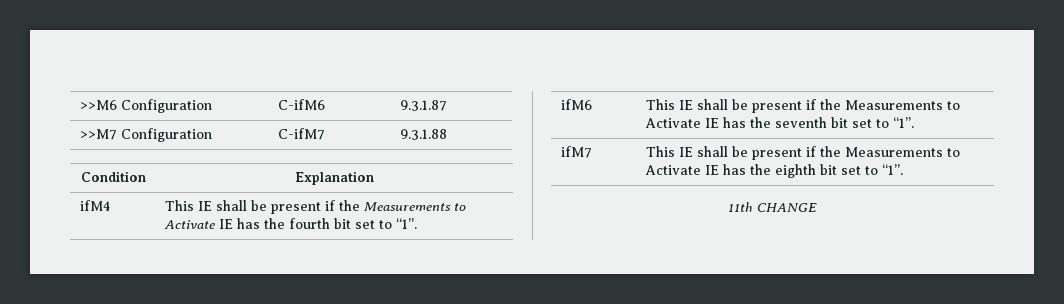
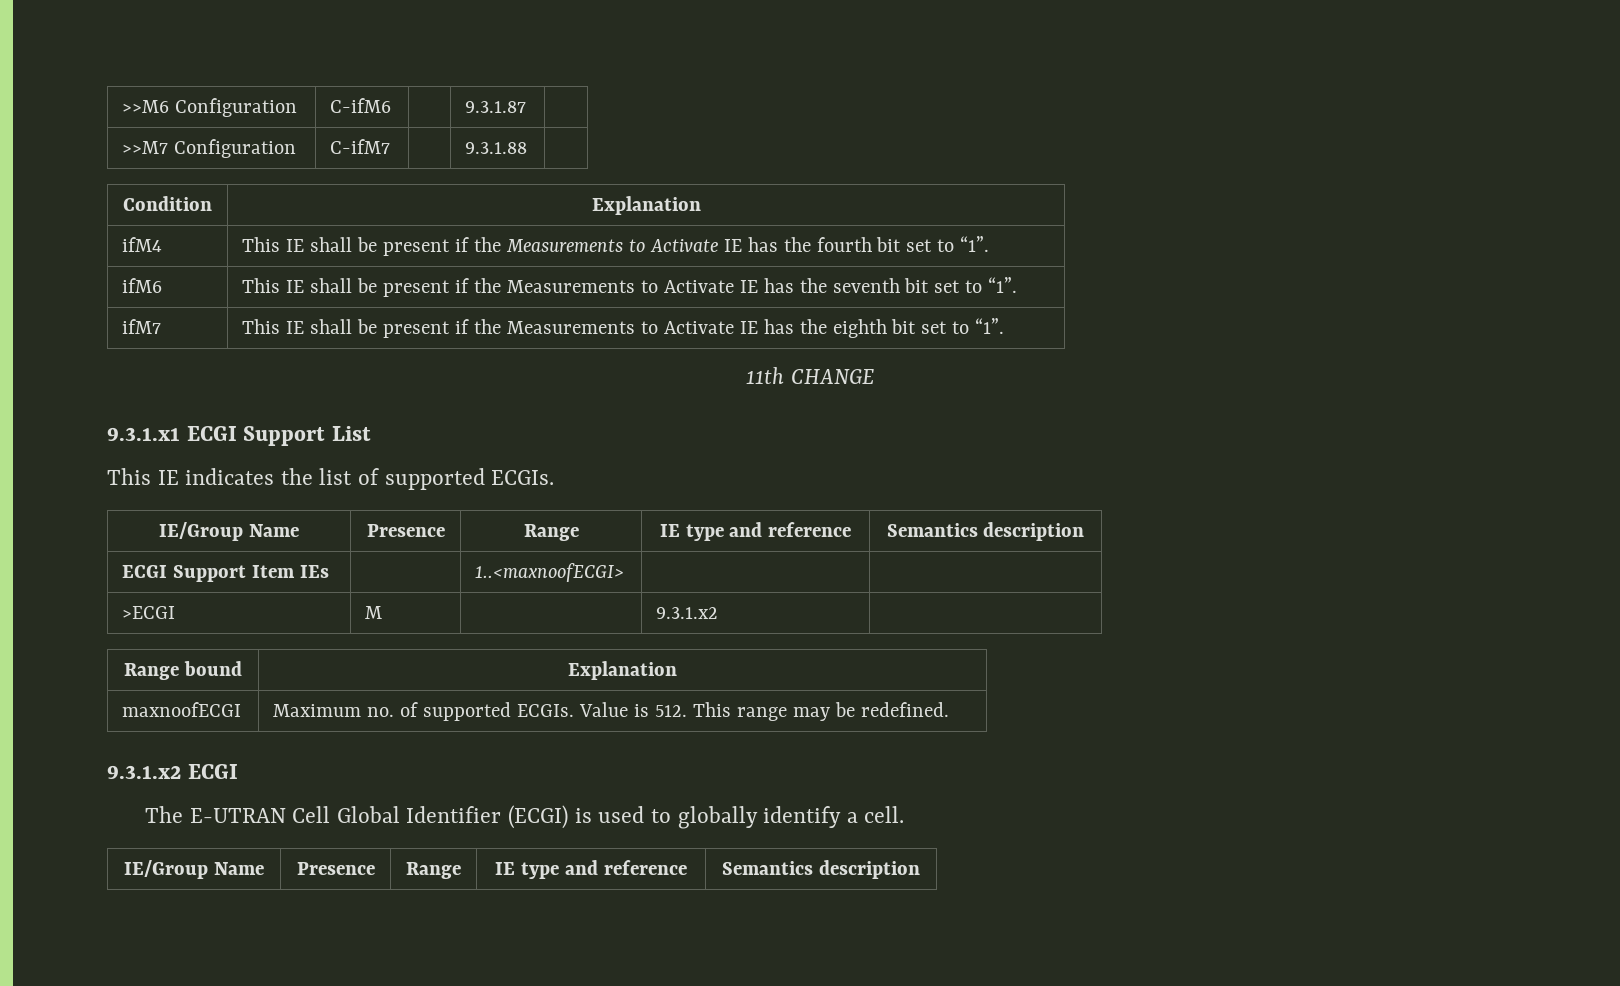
+ 9.3.1.x1 ECGI Support List
+ This IE indicates the list of supported ECGIs.
+ IE/Group Name | Presence | Range | IE type and reference | Semantics description
+ ECGI Support Item IEs | | 1..<maxnoofECGI> | |
+ >ECGI | M | | 9.3.1.x2 |
+ Range bound | Explanation
+ maxnoofECGI | Maximum no. of supported ECGIs. Value is 512. This range may be redefined.
+ 9.3.1.x2 ECGI
+ The E-UTRAN Cell Global Identifier (ECGI) is used to globally identify a cell.
+ IE/Group Name | Presence | Range | IE type and reference | Semantics description

